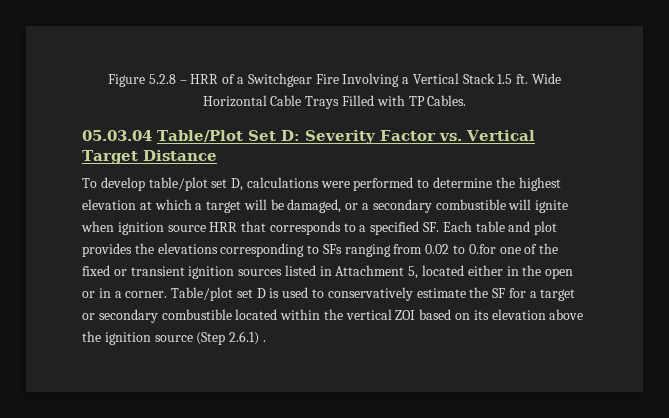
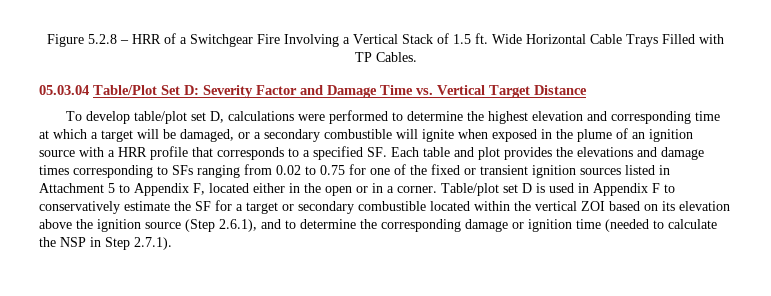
- Figure 5.2.8 – HRR of a Switchgear Fire Involving a Vertical Stack 1.5 ft.
+ Figure 5.2.8 – HRR of a Switchgear Fire Involving a Vertical Stack of 1.5 ft.
- 05.03.04 Table/Plot Set D: Severity Factor vs. Vertical Target Distance
+ 05.03.04 Table/Plot Set D: Severity Factor and Damage Time vs. Vertical Target Distance
- To develop table/plot set D, calculations were performed to determine the highest elevation at which a target will be damaged, or a secondary combustible will ignite when ignition source HRR that corresponds to a specified SF. Each table and plot provides the elevations corresponding to SFs ranging from 0.02 to 0.for one of the fixed or transient ignition sources listed in Attachment 5, located either in the open or in a corner.
+ To develop table/plot set D, calculations were performed to determine the highest elevation and corresponding time at which a target will be damaged, or a secondary combustible will ignite when exposed in the plume of an ignition source with a HRR profile that corresponds to a specified SF. Each table and plot provides the elevations and damage times corresponding to SFs ranging from 0.02 to 0.75 for one of the fixed or transient ignition sources listed in Attachment 5 to Appendix F, located either in the open or in a corner.
- Table/plot set D is used to conservatively estimate the SF for a target or secondary combustible located within the vertical ZOI based on its elevation above the ignition source (Step 2.6.1) .
+ Table/plot set D is used in Appendix F to conservatively estimate the SF for a target or secondary combustible located within the vertical ZOI based on its elevation above the ignition source (Step 2.6.1), and to determine the corresponding damage or ignition time (needed to calculate the NSP in Step 2.7.1).

